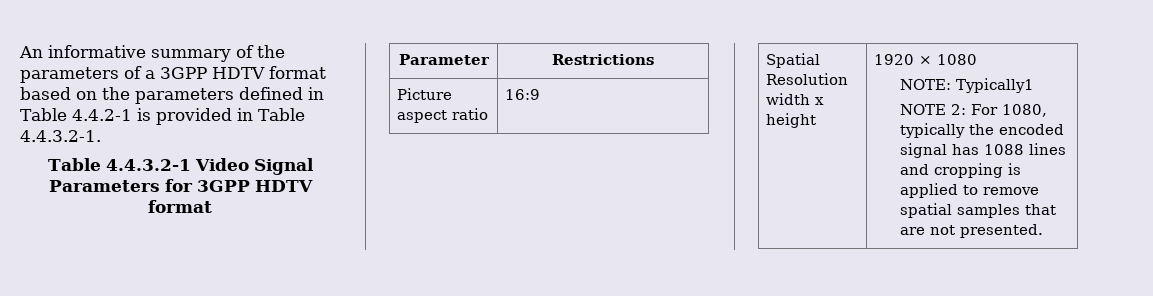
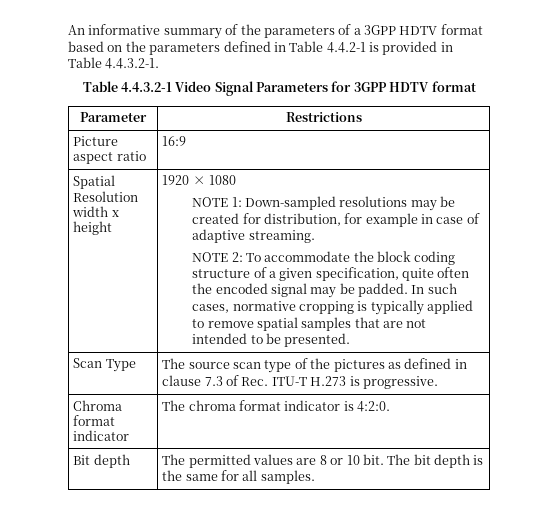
- NOTE: Typically1
- NOTE 2: For 1080, typically the encoded signal has 1088 lines and cropping is applied to remove spatial samples that are not presented.
+ NOTE 1: Down-sampled resolutions may be created for distribution, for example in case of adaptive streaming.
+ NOTE 2: To accommodate the block coding structure of a given specification, quite often the encoded signal may be padded. In such cases, normative cropping is typically applied to remove spatial samples that are not intended to be presented.
+ Scan Type | The source scan type of the pictures as defined in clause 7.3 of Rec. ITU-T H.273 is progressive.
+ Chroma format indicator | The chroma format indicator is 4:2:0.
+ Bit depth | The permitted values are 8 or 10 bit. The bit depth is the same for all samples.

